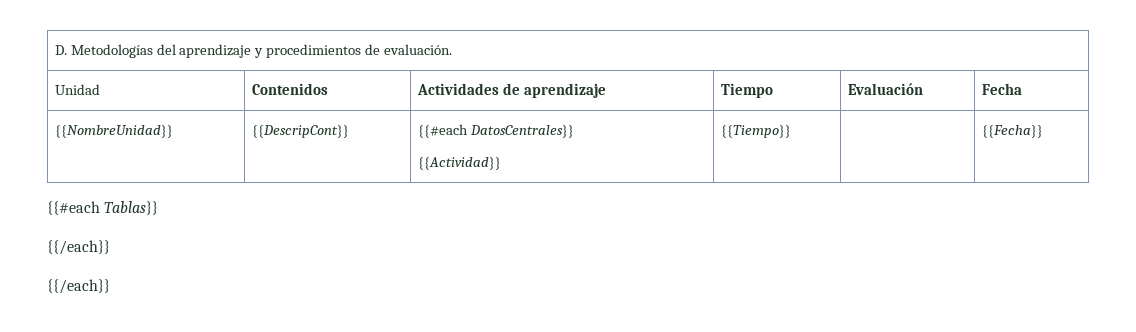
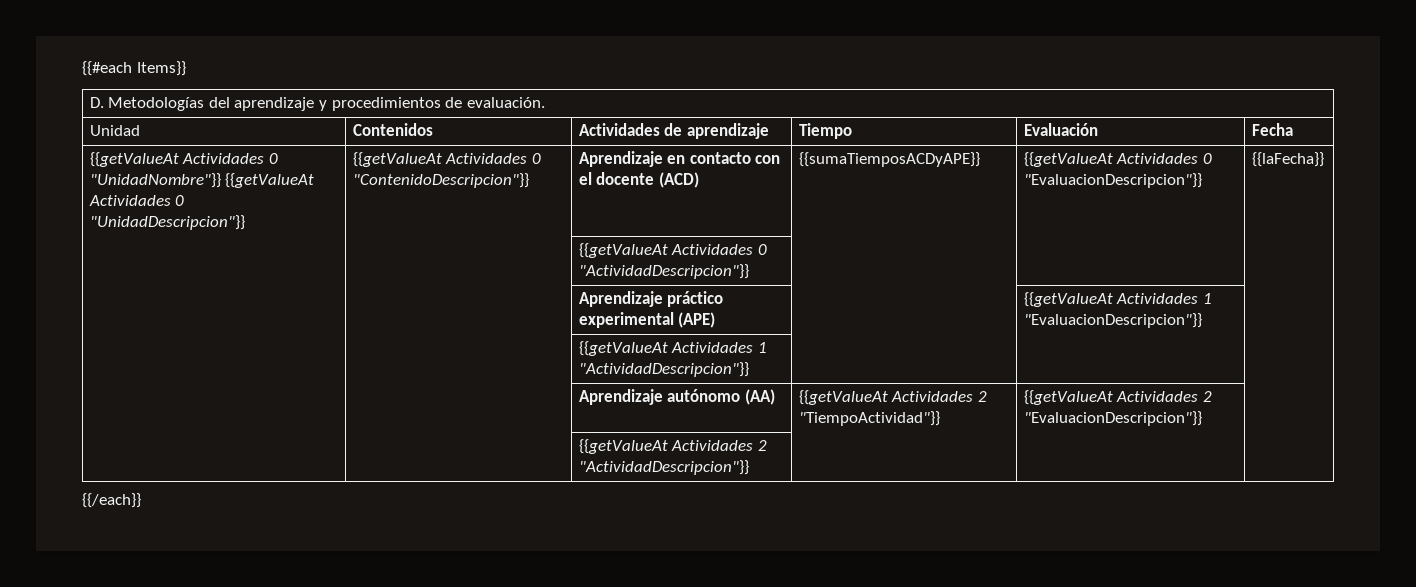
+ {{#each Items}}
- {{NombreUnidad}} | {{DescripCont}} | {{#each DatosCentrales}}
- {{Actividad}} | {{Tiempo}} | | {{Fecha}}
- {{#each Tablas}}
- {{/each}}
+ {{getValueAt Actividades 0 "UnidadNombre"}} {{getValueAt Actividades 0 "UnidadDescripcion"}} | {{getValueAt Actividades 0 "ContenidoDescripcion"}} | Aprendizaje en contacto con el docente (ACD) | {{sumaTiemposACDyAPE}} | {{getValueAt Actividades 0 "EvaluacionDescripcion"}} | {{laFecha}}
+ | | {{getValueAt Actividades 0 "ActividadDescripcion"}} | | |
+ | | Aprendizaje práctico experimental (APE) | | {{getValueAt Actividades 1 "EvaluacionDescripcion"}} |
+ | | {{getValueAt Actividades 1 "ActividadDescripcion"}} | | |
+ | | Aprendizaje autónomo (AA) | {{getValueAt Actividades 2 "TiempoActividad"}} | {{getValueAt Actividades 2 "EvaluacionDescripcion"}} |
+ | | {{getValueAt Actividades 2 "ActividadDescripcion"}} | | |

